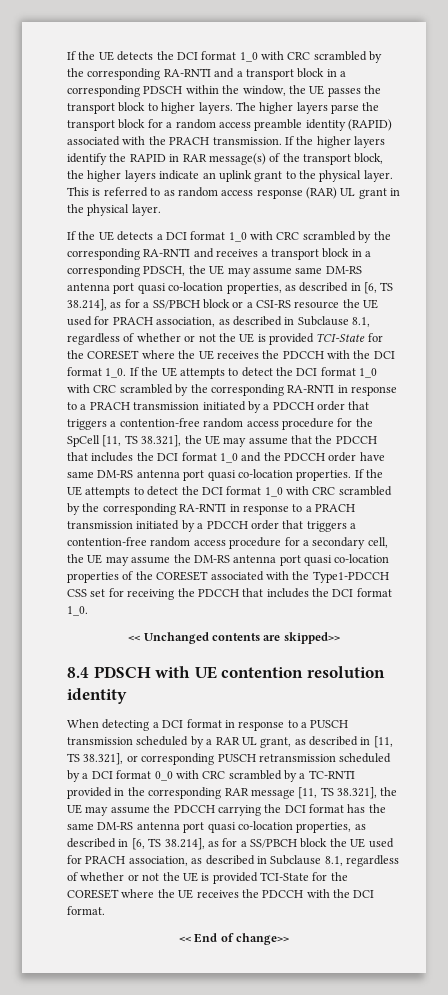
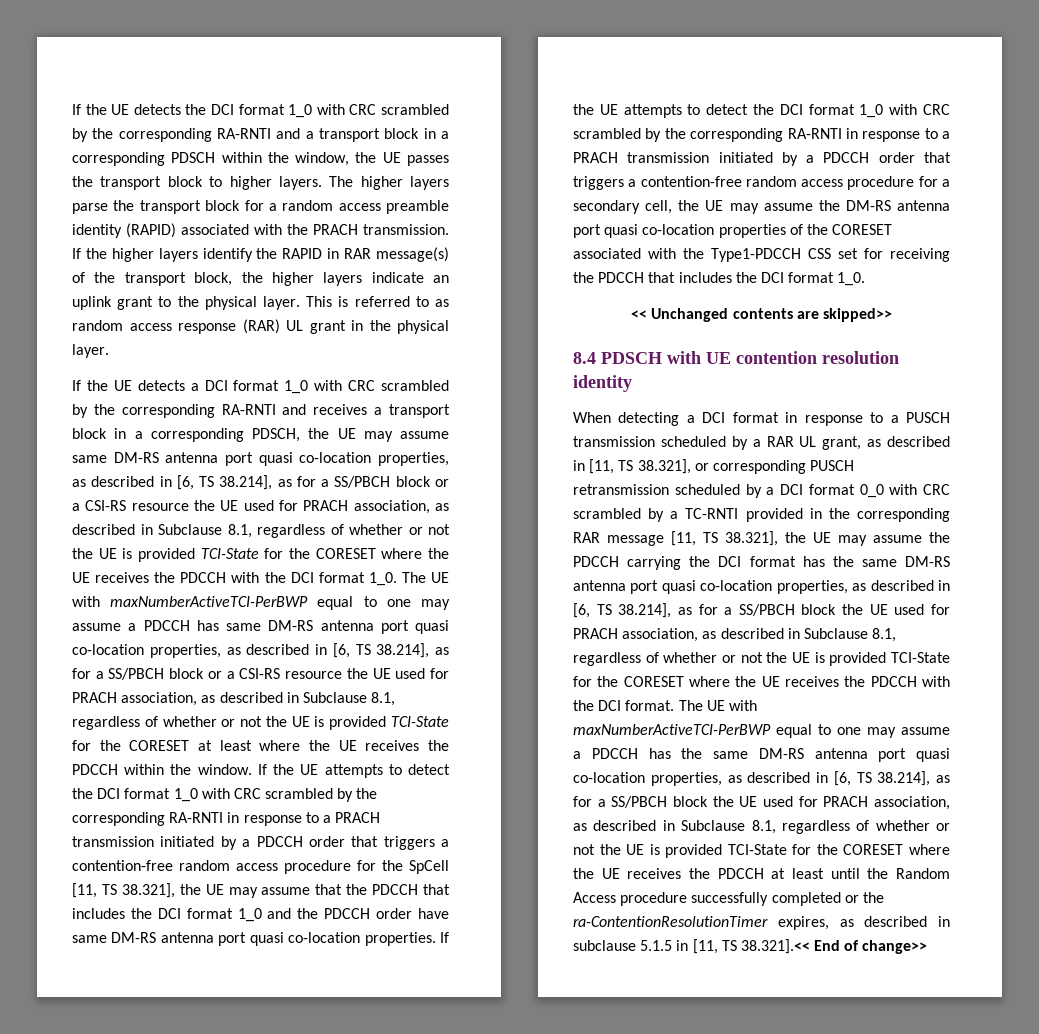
+ The UE with maxNumberActiveTCI-PerBWP equal to one may assume a PDCCH has same DM-RS antenna port quasi co-location properties, as described in [6, TS 38.214], as for a SS/PBCH block or a CSI-RS resource the UE used for PRACH association, as described in Subclause 8.1, regardless of whether or not the UE is provided TCI-State for the CORESET at least where the UE receives the PDCCH within the window.
- When detecting a DCI format in response to a PUSCH transmission scheduled by a RAR UL grant, as described in [11, TS 38.321], or corresponding PUSCH retransmission scheduled by a DCI format 0_0 with CRC scrambled by a TC-RNTI provided in the corresponding RAR message [11, TS 38.321], the UE may assume the PDCCH carrying the DCI format has the same DM-RS antenna port quasi co-location properties, as described in [6, TS 38.214], as for a SS/PBCH block the UE used for PRACH association, as described in Subclause 8.1, regardless of whether or not the UE is provided TCI-State for the CORESET where the UE receives the PDCCH with the DCI format.
- << End of change>>
+ When detecting a DCI format in response to a PUSCH transmission scheduled by a RAR UL grant, as described in [11, TS 38.321], or corresponding PUSCH retransmission scheduled by a DCI format 0_0 with CRC scrambled by a TC-RNTI provided in the corresponding RAR message [11, TS 38.321], the UE may assume the PDCCH carrying the DCI format has the same DM-RS antenna port quasi co-location properties, as described in [6, TS 38.214], as for a SS/PBCH block the UE used for PRACH association, as described in Subclause 8.1, regardless of whether or not the UE is provided TCI-State for the CORESET where the UE receives the PDCCH with the DCI format. The UE with maxNumberActiveTCI-PerBWP equal to one may assume a PDCCH has the same DM-RS antenna port quasi co-location properties, as described in [6, TS 38.214], as for a SS/PBCH block the UE used for PRACH association, as described in Subclause 8.1, regardless of whether or not the UE is provided TCI-State for the CORESET where the UE receives the PDCCH at least until the Random Access procedure successfully completed or the ra-ContentionResolutionTimer expires, as described in subclause 5.1.5 in [11, TS 38.321].<< End of change>>

